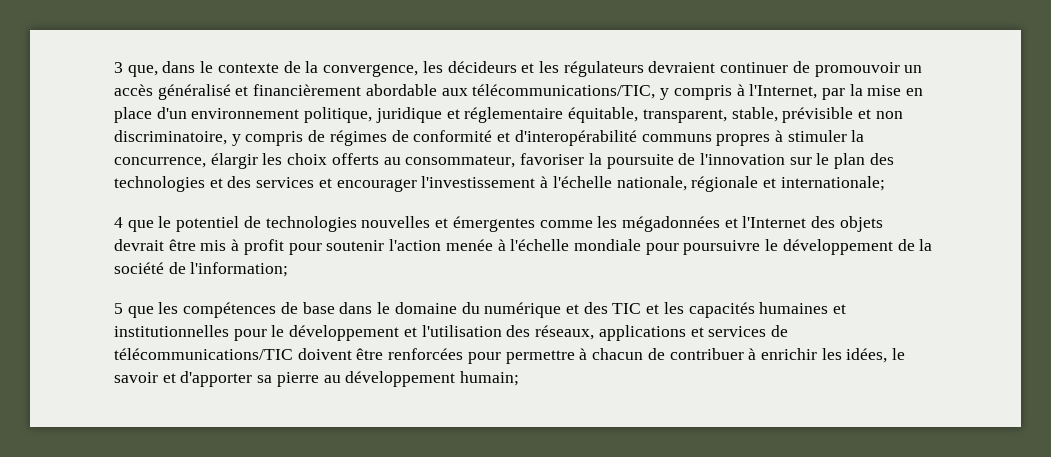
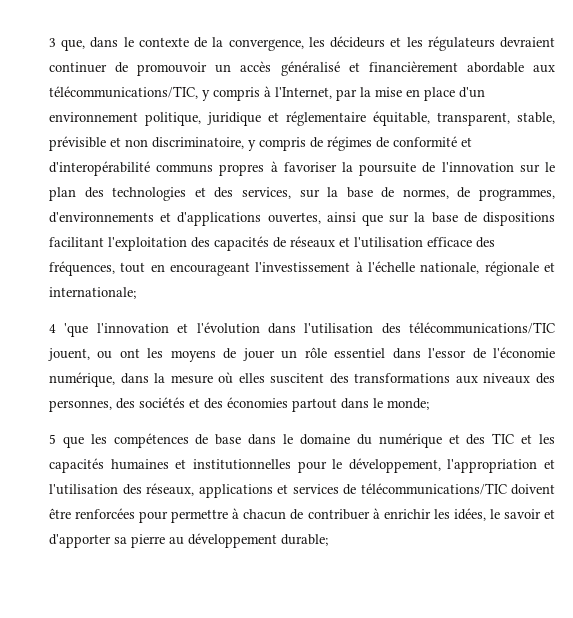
- 3 que, dans le contexte de la convergence, les décideurs et les régulateurs devraient continuer de promouvoir un accès généralisé et financièrement abordable aux télécommunications/TIC, y compris à l'Internet, par la mise en place d'un environnement politique, juridique et réglementaire équitable, transparent, stable, prévisible et non discriminatoire, y compris de régimes de conformité et d'interopérabilité communs propres à stimuler la concurrence, élargir les choix offerts au consommateur, favoriser la poursuite de l'innovation sur le plan des technologies et des services et encourager l'investissement à l'échelle nationale, régionale et internationale;
+ 3 que, dans le contexte de la convergence, les décideurs et les régulateurs devraient continuer de promouvoir un accès généralisé et financièrement abordable aux télécommunications/TIC, y compris à l'Internet, par la mise en place d'un environnement politique, juridique et réglementaire équitable, transparent, stable, prévisible et non discriminatoire, y compris de régimes de conformité et d'interopérabilité communs propres à favoriser la poursuite de l'innovation sur le plan des technologies et des services, sur la base de normes, de programmes, d'environnements et d'applications ouvertes, ainsi que sur la base de dispositions facilitant l'exploitation des capacités de réseaux et l'utilisation efficace des fréquences, tout en encourageant l'investissement à l'échelle nationale, régionale et internationale;
- 4 que le potentiel de technologies nouvelles et émergentes comme les mégadonnées et l'Internet des objets devrait être mis à profit pour soutenir l'action menée à l'échelle mondiale pour poursuivre le développement de la société de l'information;
+ 4 'que l'innovation et l'évolution dans l'utilisation des télécommunications/TIC jouent, ou ont les moyens de jouer un rôle essentiel dans l'essor de l'économie numérique, dans la mesure où elles suscitent des transformations aux niveaux des personnes, des sociétés et des économies partout dans le monde;
- 5 que les compétences de base dans le domaine du numérique et des TIC et les capacités humaines et institutionnelles pour le développement et l'utilisation des réseaux, applications et services de télécommunications/TIC doivent être renforcées pour permettre à chacun de contribuer à enrichir les idées, le savoir et d'apporter sa pierre au développement humain;
+ 5 que les compétences de base dans le domaine du numérique et des TIC et les capacités humaines et institutionnelles pour le développement, l'appropriation et l'utilisation des réseaux, applications et services de télécommunications/TIC doivent être renforcées pour permettre à chacun de contribuer à enrichir les idées, le savoir et d'apporter sa pierre au développement durable;

